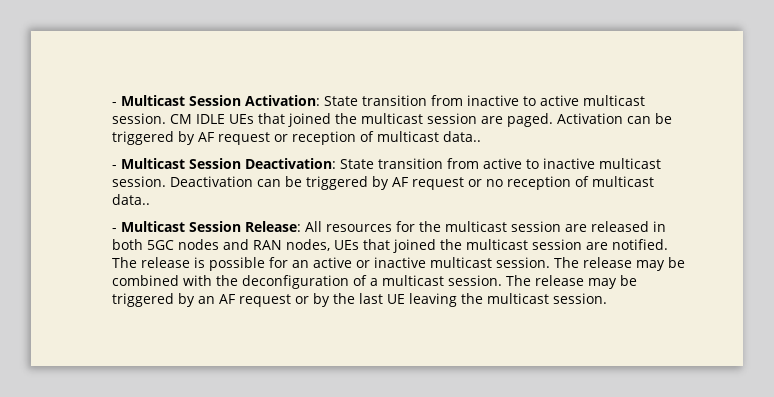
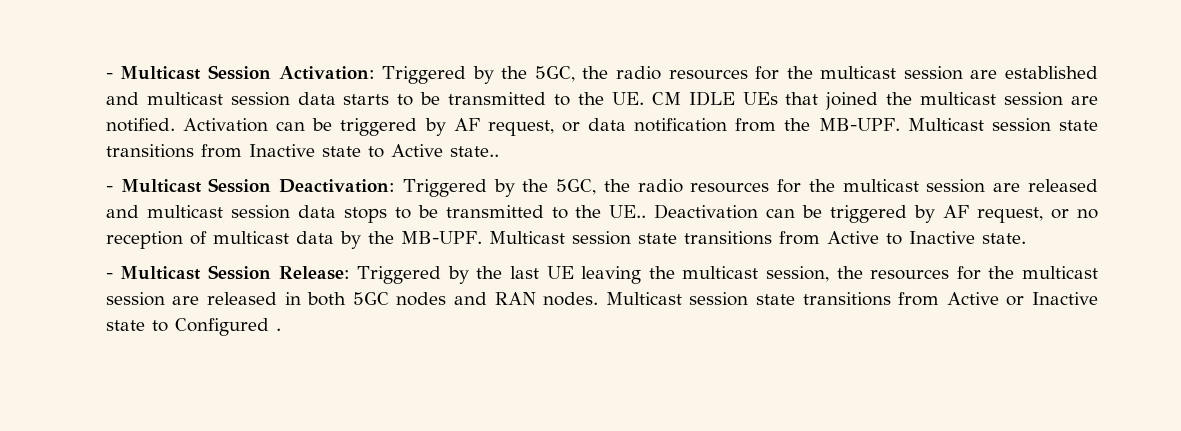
- - Multicast Session Activation: State transition from inactive to active multicast session. CM IDLE UEs that joined the multicast session are paged.
+ - Multicast Session Activation: Triggered by the 5GC, the radio resources for the multicast session are established and multicast session data starts to be transmitted to the UE. CM IDLE UEs that joined the multicast session are notified.
- Activation can be triggered by AF request or reception of multicast data..
- - Multicast Session Deactivation: State transition from active to inactive multicast session.
+ Activation can be triggered by AF request, or data notification from the MB-UPF. Multicast session state transitions from Inactive state to Active state..
+ - Multicast Session Deactivation: Triggered by the 5GC, the radio resources for the multicast session are released and multicast session data stops to be transmitted to the UE..
- Deactivation can be triggered by AF request or no reception of multicast data..
- - Multicast Session Release: All resources for the multicast session are released in both 5GC nodes and RAN nodes, UEs that joined the multicast session are notified. The release is possible for an active or inactive multicast session. The release may be combined with the deconfiguration of a multicast session. The release may be triggered by an AF request or by the last UE leaving the multicast session.
+ Deactivation can be triggered by AF request, or no reception of multicast data by the MB-UPF. Multicast session state transitions from Active to Inactive state.
+ - Multicast Session Release: Triggered by the last UE leaving the multicast session, the resources for the multicast session are released in both 5GC nodes and RAN nodes. Multicast session state transitions from Active or Inactive state to Configured .

